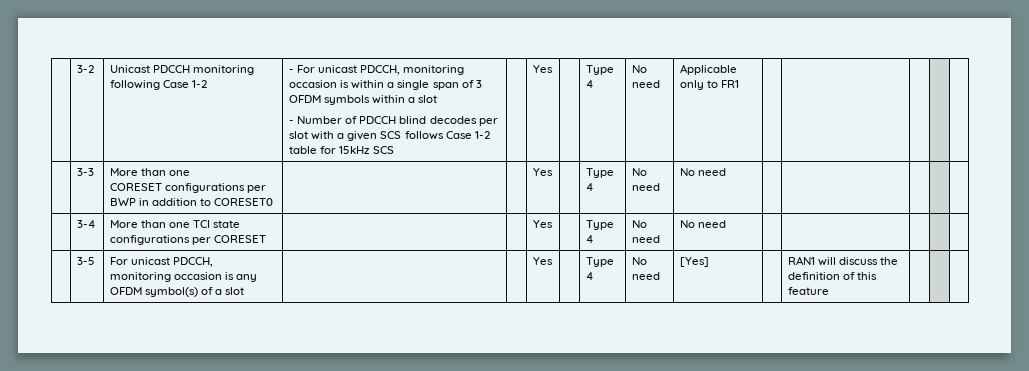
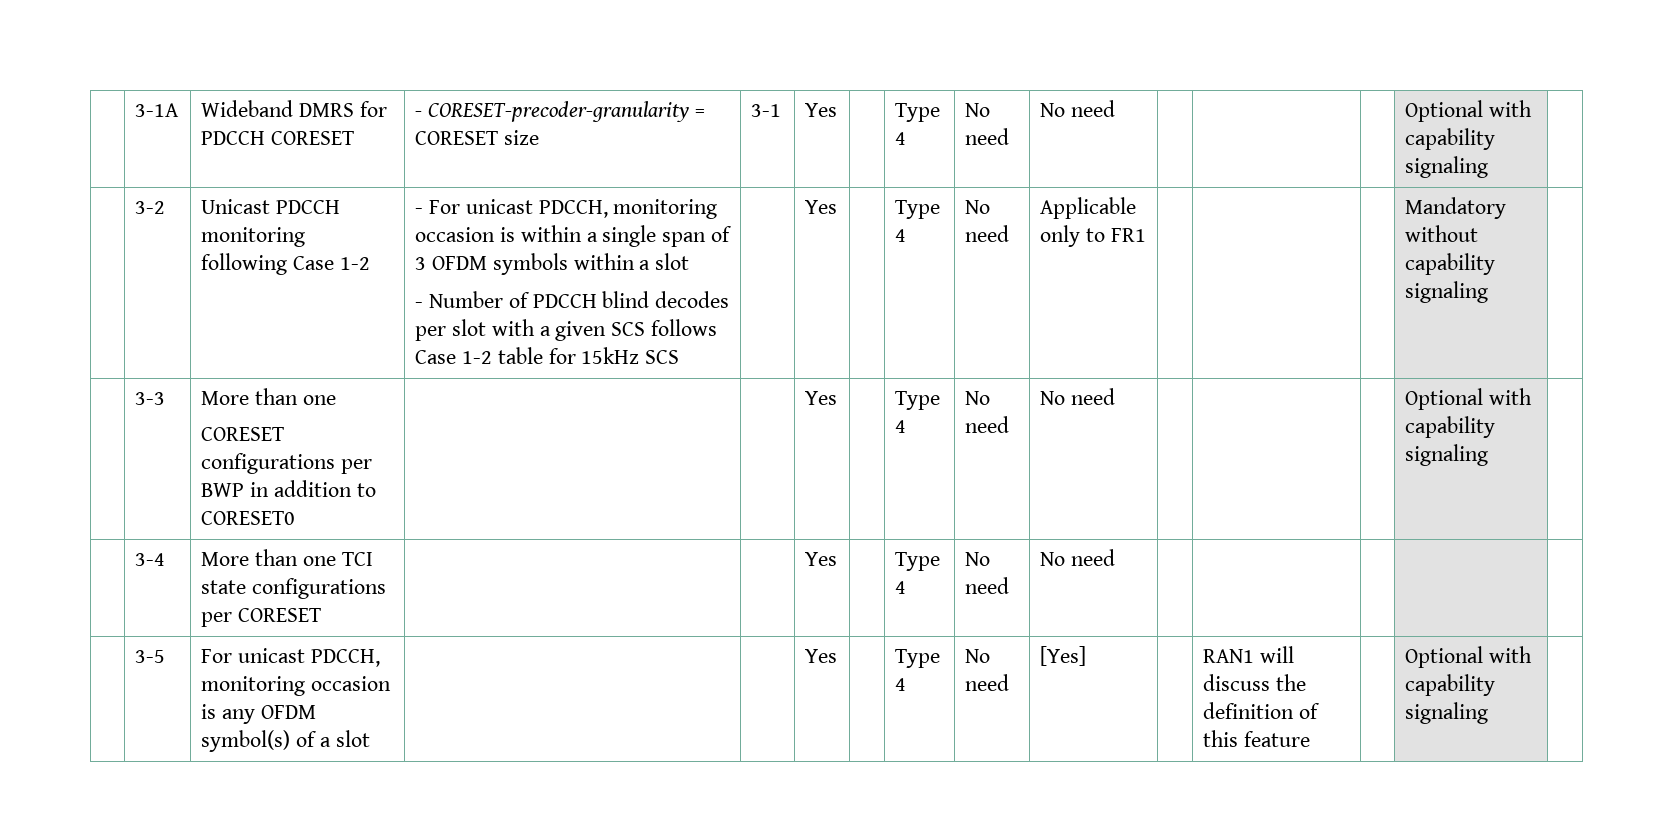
+ 3-1A | Wideband DMRS for PDCCH CORESET | - CORESET-precoder-granularity = CORESET size | 3-1 | Yes | | Type 4 | No need | No need | | | | Optional with capability signaling
+ Mandatory without capability signaling
  | 3-3 | More than one
- CORESET configurations per BWP in addition to CORESET0 | | | Yes | | Type 4 | No need | No need | | | | |
+ CORESET configurations per BWP in addition to CORESET0 | | | Yes | | Type 4 | No need | No need | | | | Optional with capability signaling |
- | 3-5 | For unicast PDCCH, monitoring occasion is any OFDM symbol(s) of a slot | | | Yes | | Type 4 | No need | [Yes] | | RAN1 will discuss the definition of this feature | | |
+ | 3-5 | For unicast PDCCH, monitoring occasion is any OFDM symbol(s) of a slot | | | Yes | | Type 4 | No need | [Yes] | | RAN1 will discuss the definition of this feature | | Optional with capability signaling |

